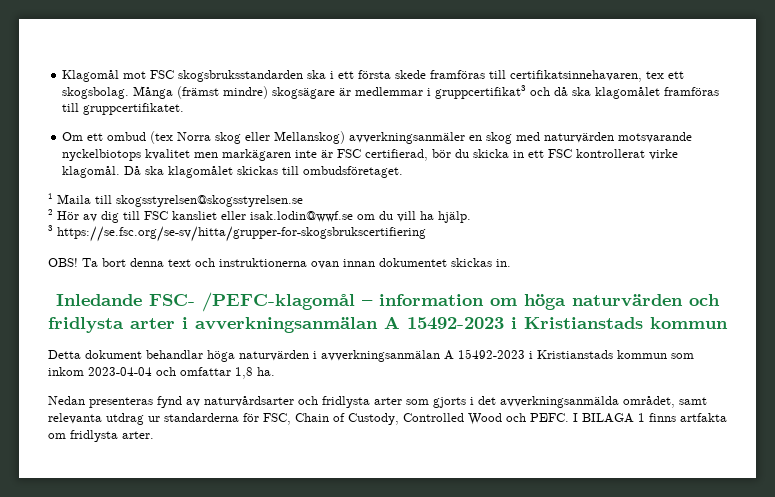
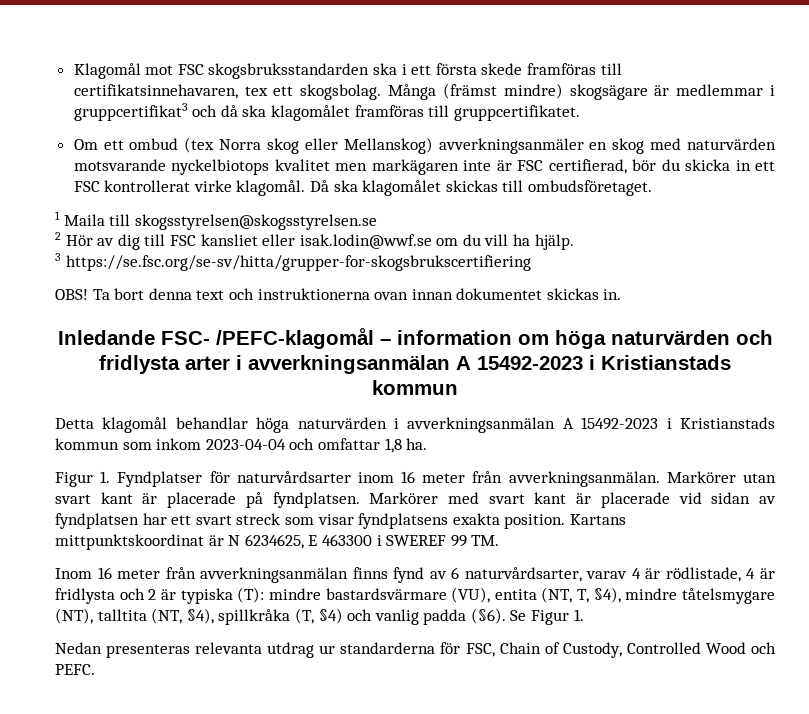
- Detta dokument behandlar höga naturvärden i avverkningsanmälan A 15492-2023 i Kristianstads kommun som inkom 2023-04-04 och omfattar 1,8 ha.
+ Detta klagomål behandlar höga naturvärden i avverkningsanmälan A 15492-2023 i Kristianstads kommun som inkom 2023-04-04 och omfattar 1,8 ha.
- Nedan presenteras fynd av naturvårdsarter och fridlysta arter som gjorts i det avverkningsanmälda området, samt relevanta utdrag ur standarderna för FSC, Chain of Custody, Controlled Wood och PEFC. I BILAGA 1 finns artfakta om fridlysta arter.
+ Figur 1. Fyndplatser för naturvårdsarter inom 16 meter från avverkningsanmälan. Markörer utan svart kant är placerade på fyndplatsen. Markörer med svart kant är placerade vid sidan av fyndplatsen har ett svart streck som visar fyndplatsens exakta position. Kartans mittpunktskoordinat är N 6234625, E 463300 i SWEREF 99 TM.
+ Inom 16 meter från avverkningsanmälan finns fynd av 6 naturvårdsarter, varav 4 är rödlistade, 4 är fridlysta och 2 är typiska (T): mindre bastardsvärmare (VU), entita (NT, T, §4), mindre tåtelsmygare (NT), talltita (NT, §4), spillkråka (T, §4) och vanlig padda (§6). Se Figur 1.
+ Nedan presenteras relevanta utdrag ur standarderna för FSC, Chain of Custody, Controlled Wood och PEFC.

